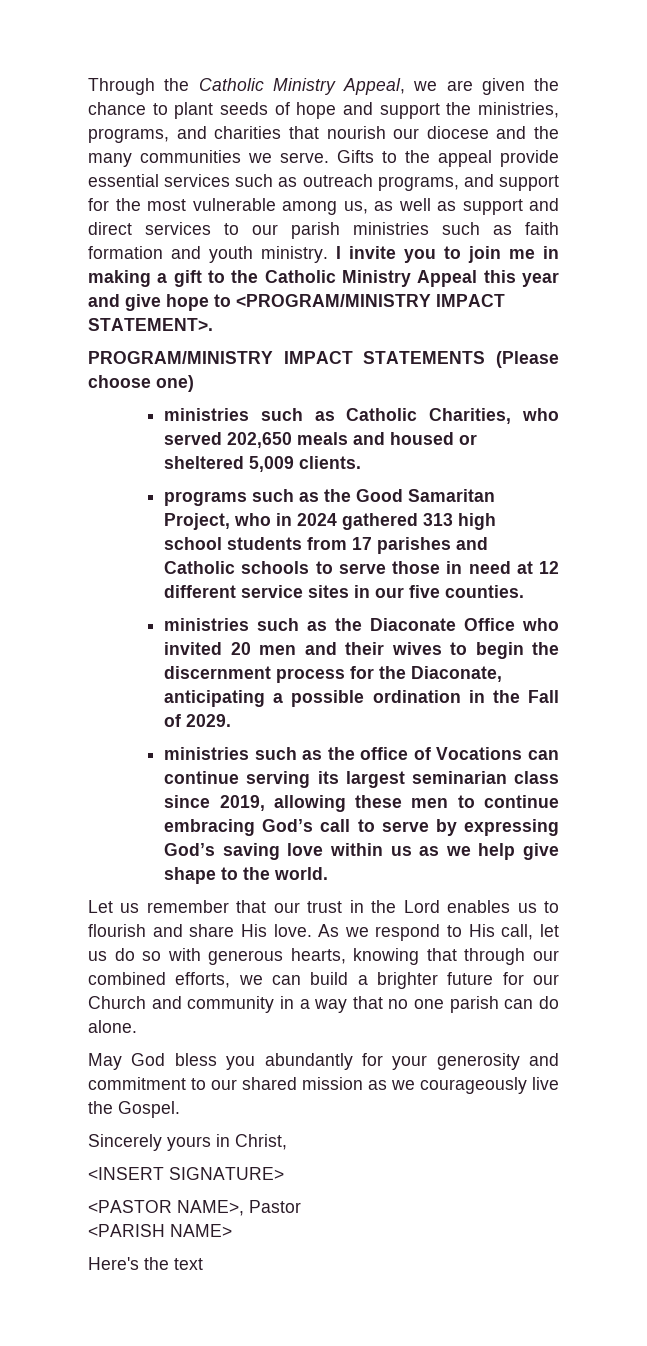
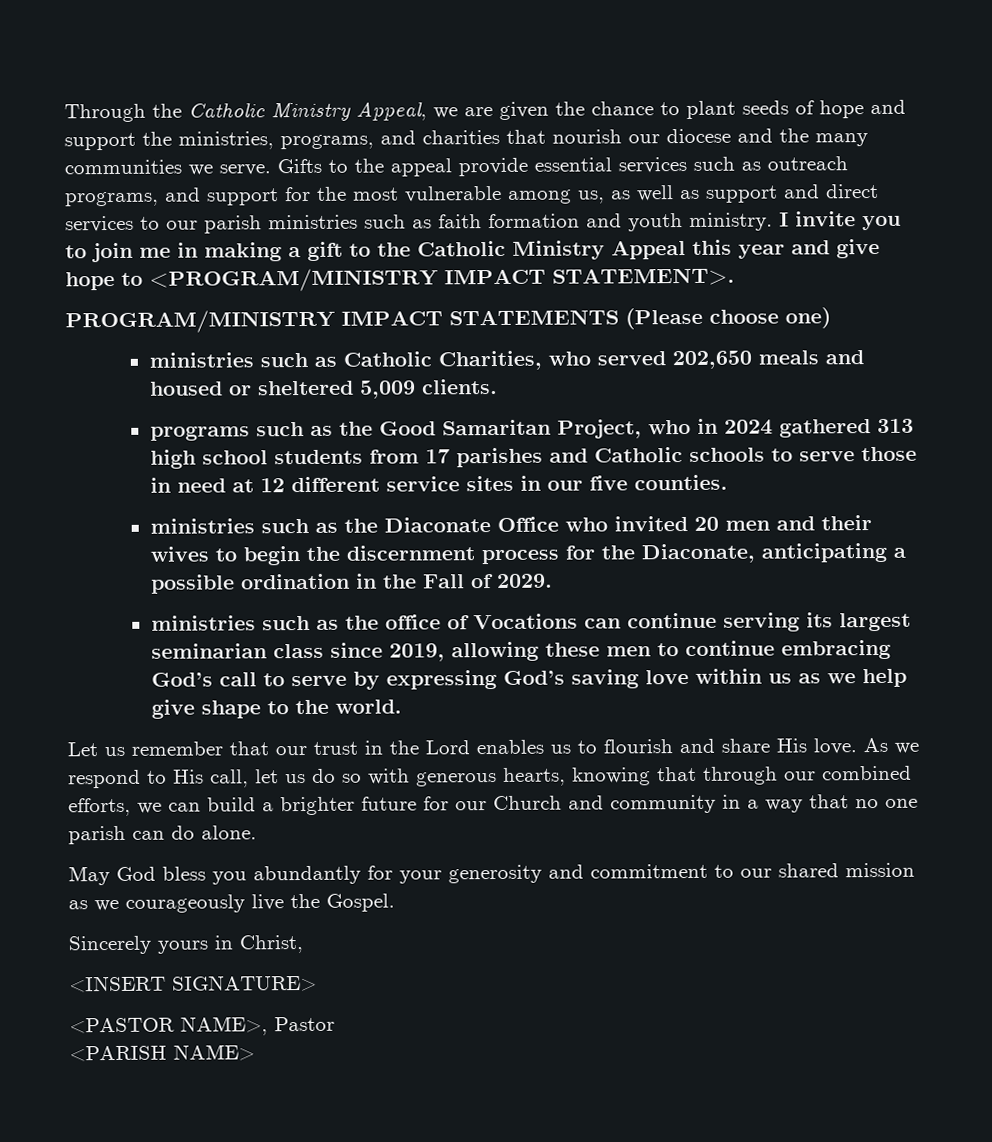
- Here's the text

